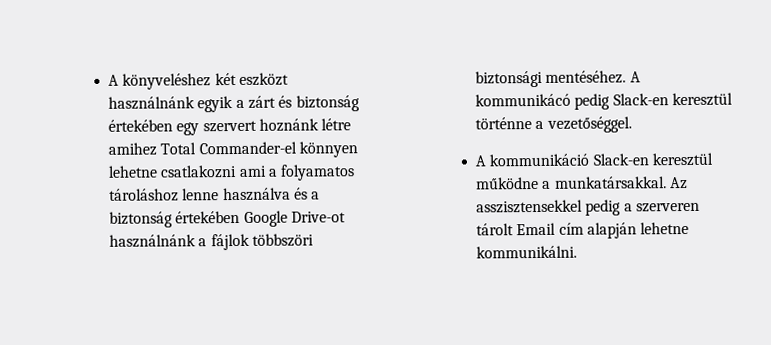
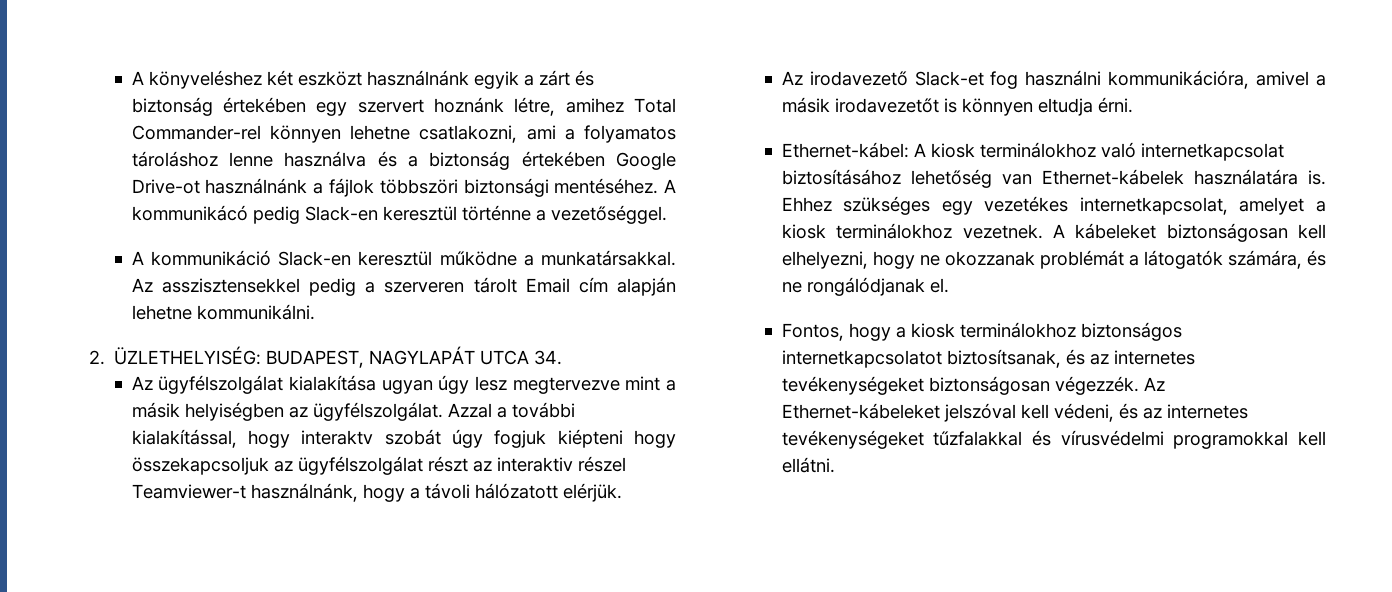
- A könyveléshez két eszközt használnánk egyik a zárt és biztonság értekében egy szervert hoznánk létre amihez Total Commander-el könnyen lehetne csatlakozni ami a folyamatos tároláshoz lenne használva és a biztonság értekében Google Drive-ot használnánk a fájlok többszöri biztonsági mentéséhez.
+ A könyveléshez két eszközt használnánk egyik a zárt és biztonság értekében egy szervert hoznánk létre, amihez Total Commander-rel könnyen lehetne csatlakozni, ami a folyamatos tároláshoz lenne használva és a biztonság értekében Google Drive-ot használnánk a fájlok többszöri biztonsági mentéséhez.
+ 2. ÜZLETHELYISÉG: BUDAPEST, NAGYLAPÁT UTCA 34.
+ Az ügyfélszolgálat kialakítása ugyan úgy lesz megtervezve mint a másik helyiségben az ügyfélszolgálat. Azzal a további kialakítással, hogy interaktv szobát úgy fogjuk kiépteni hogy összekapcsoljuk az ügyfélszolgálat részt az interaktiv részel Teamviewer-t használnánk, hogy a távoli hálózatott elérjük.
+ Az irodavezető Slack-et fog használni kommunikációra, amivel a másik irodavezetőt is könnyen eltudja érni.
+ Ethernet-kábel: A kiosk terminálokhoz való internetkapcsolat biztosításához lehetőség van Ethernet-kábelek használatára is. Ehhez szükséges egy vezetékes internetkapcsolat, amelyet a kiosk terminálokhoz vezetnek. A kábeleket biztonságosan kell elhelyezni, hogy ne okozzanak problémát a látogatók számára, és ne rongálódjanak el.
+ Fontos, hogy a kiosk terminálokhoz biztonságos internetkapcsolatot biztosítsanak, és az internetes tevékenységeket biztonságosan végezzék. Az Ethernet-kábeleket jelszóval kell védeni, és az internetes tevékenységeket tűzfalakkal és vírusvédelmi programokkal kell ellátni.

